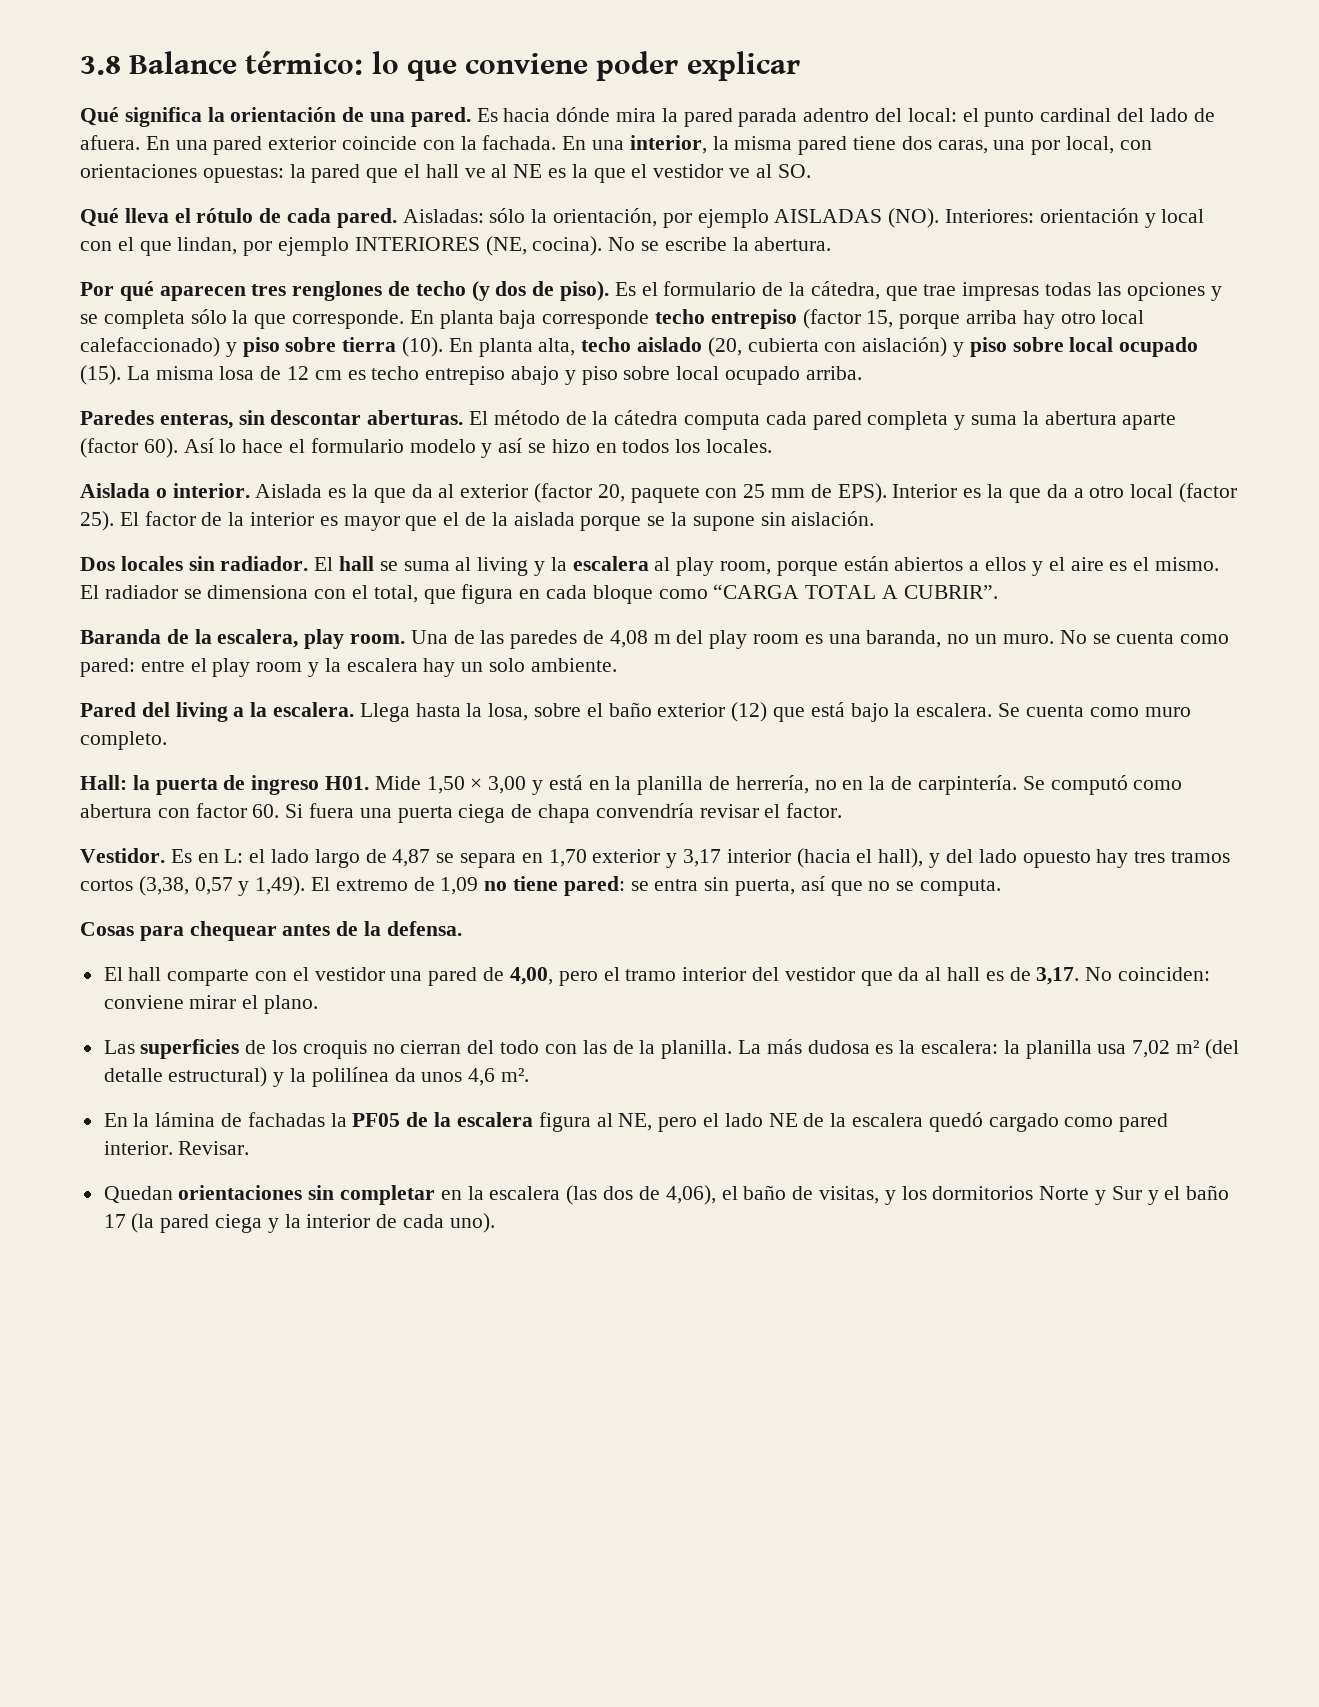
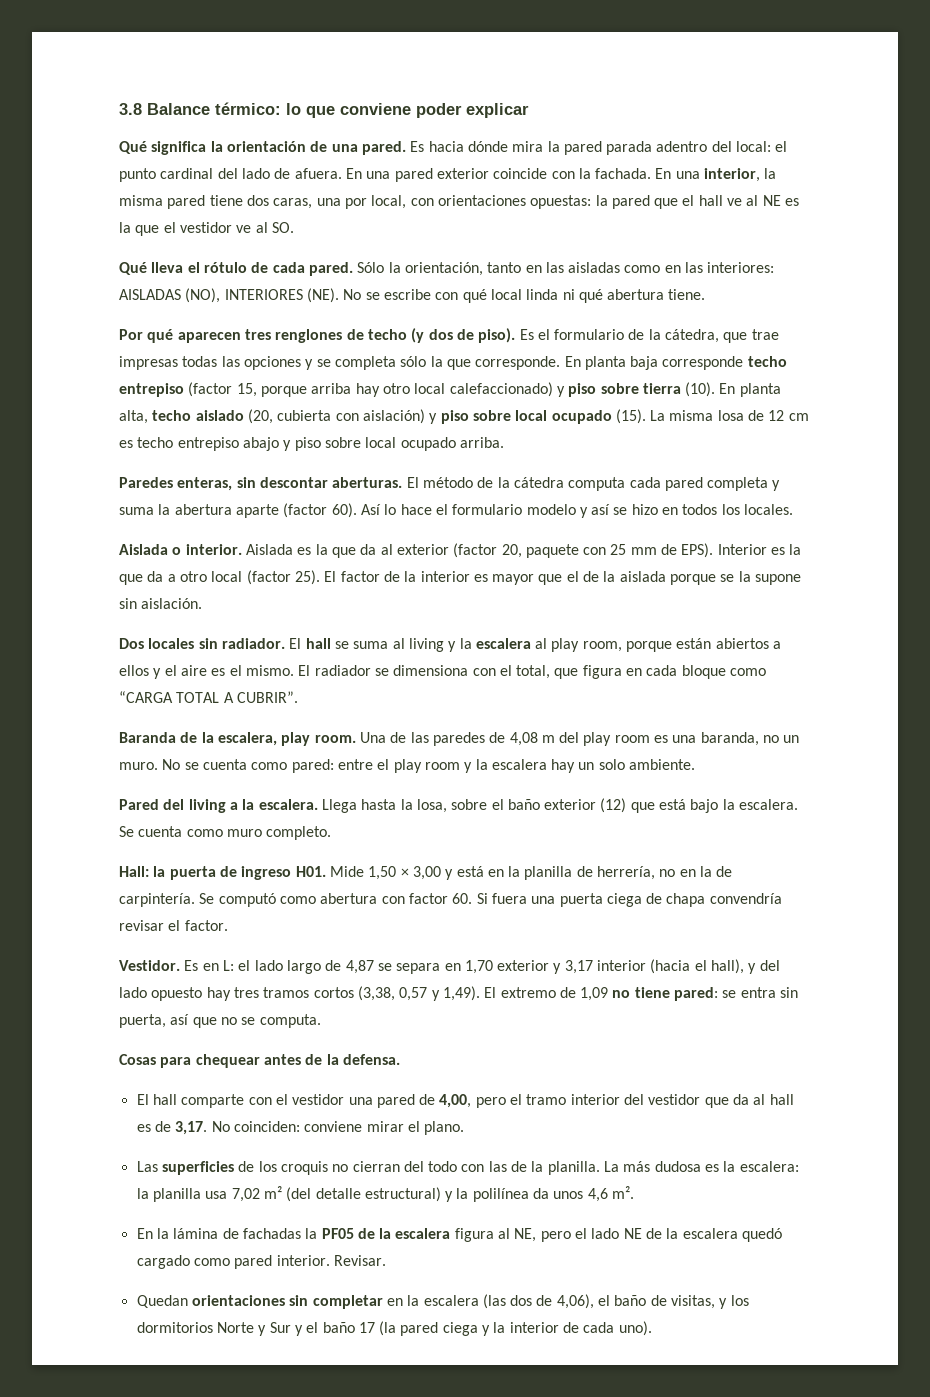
- Aisladas: sólo la orientación, por ejemplo AISLADAS (NO). Interiores: orientación y local con el que lindan, por ejemplo INTERIORES (NE, cocina). No se escribe la abertura.
+ Sólo la orientación, tanto en las aisladas como en las interiores: AISLADAS (NO), INTERIORES (NE). No se escribe con qué local linda ni qué abertura tiene.

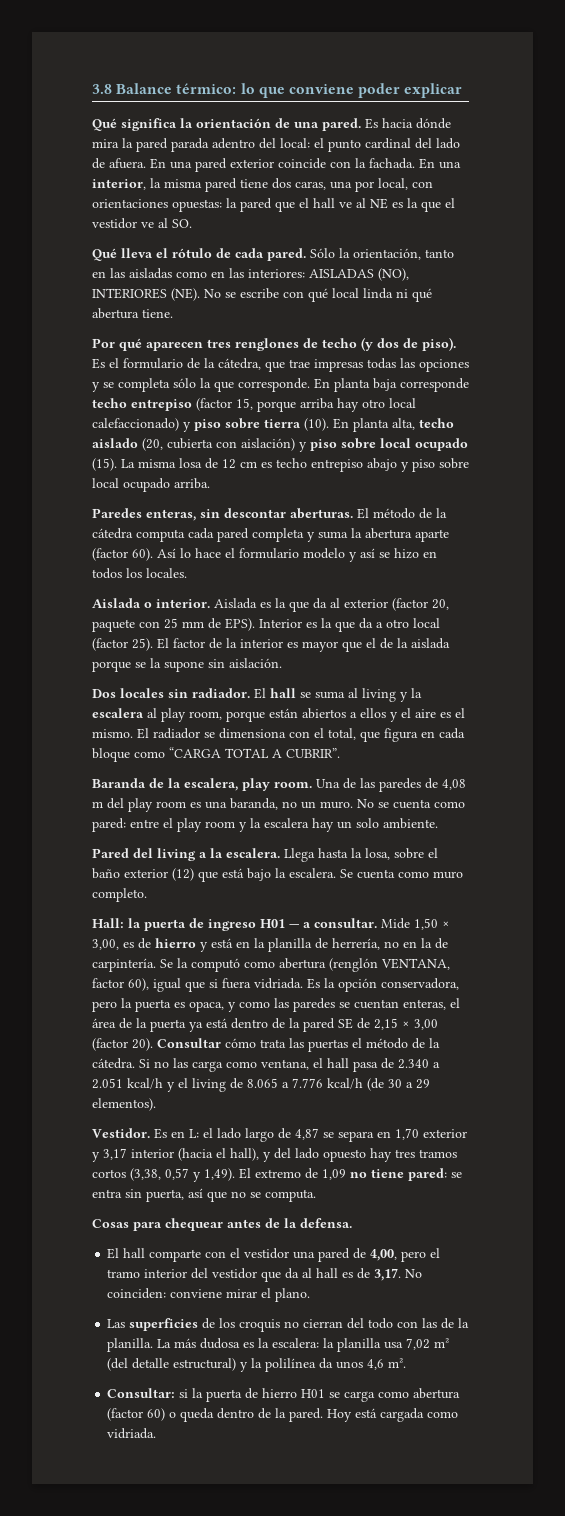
- Hall: la puerta de ingreso H01. Mide 1,50 × 3,00 y está en la planilla de herrería, no en la de carpintería.
+ Hall: la puerta de ingreso H01 — a consultar. Mide 1,50 × 3,00, es de hierro y está en la planilla de herrería, no en la de carpintería.
- Se computó como abertura con factor 60. Si fuera una puerta ciega de chapa convendría revisar el factor.
+ Se la computó como abertura (renglón VENTANA, factor 60), igual que si fuera vidriada. Es la opción conservadora, pero la puerta es opaca, y como las paredes se cuentan enteras, el área de la puerta ya está dentro de la pared SE de 2,15 × 3,00 (factor 20). Consultar cómo trata las puertas el método de la cátedra. Si no las carga como ventana, el hall pasa de 2.340 a 2.051 kcal/h y el living de 8.065 a 7.776 kcal/h (de 30 a 29 elementos).
- En la lámina de fachadas la PF05 de la escalera figura al NE, pero el lado NE de la escalera quedó cargado como pared interior. Revisar.
- Quedan orientaciones sin completar en la escalera (las dos de 4,06), el baño de visitas, y los dormitorios Norte y Sur y el baño 17 (la pared ciega y la interior de cada uno).
+ Consultar: si la puerta de hierro H01 se carga como abertura (factor 60) o queda dentro de la pared. Hoy está cargada como vidriada.

